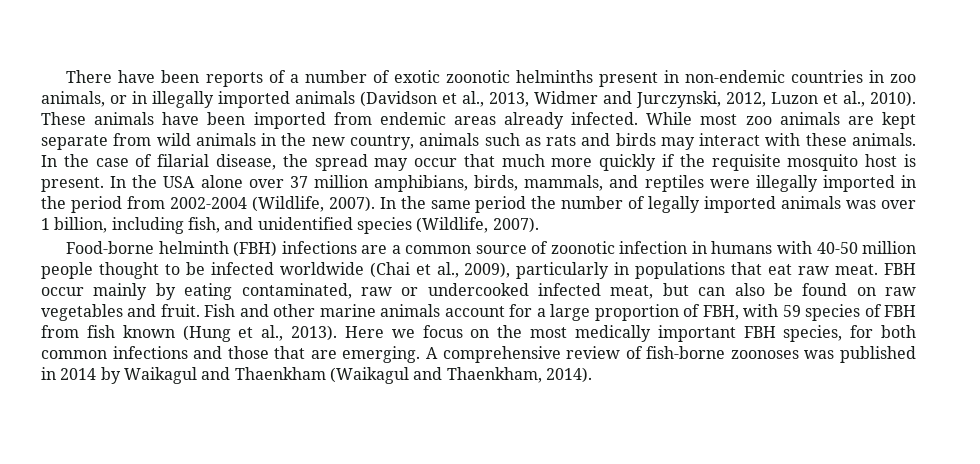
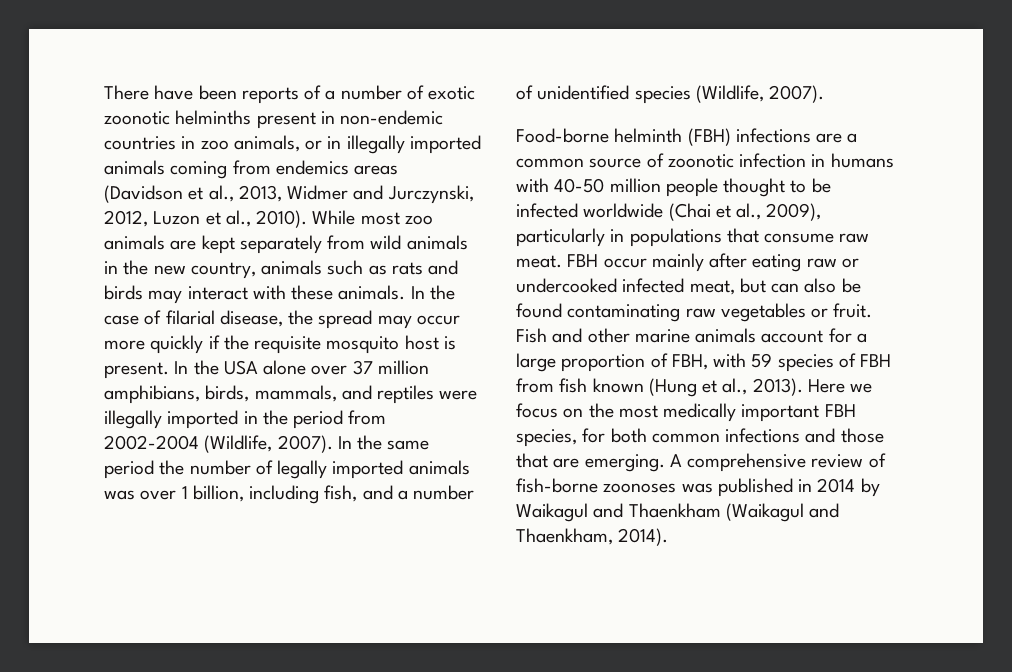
- There have been reports of a number of exotic zoonotic helminths present in non-endemic countries in zoo animals, or in illegally imported animals (Davidson et al., 2013, Widmer and Jurczynski, 2012, Luzon et al., 2010).
+ There have been reports of a number of exotic zoonotic helminths present in non-endemic countries in zoo animals, or in illegally imported animals coming from endemics areas (Davidson et al., 2013, Widmer and Jurczynski, 2012, Luzon et al., 2010).
- These animals have been imported from endemic areas already infected.
- While most zoo animals are kept separate from wild animals in the new country, animals such as rats and birds may interact with these animals.
+ While most zoo animals are kept separately from wild animals in the new country, animals such as rats and birds may interact with these animals.
- In the case of filarial disease, the spread may occur that much more quickly if the requisite mosquito host is present.
+ In the case of filarial disease, the spread may occur more quickly if the requisite mosquito host is present.
- In the same period the number of legally imported animals was over 1 billion, including fish, and unidentified species (Wildlife, 2007).
+ In the same period the number of legally imported animals was over 1 billion, including fish, and a number of unidentified species (Wildlife, 2007).
- Food-borne helminth (FBH) infections are a common source of zoonotic infection in humans with 40-50 million people thought to be infected worldwide (Chai et al., 2009), particularly in populations that eat raw meat.
+ Food-borne helminth (FBH) infections are a common source of zoonotic infection in humans with 40-50 million people thought to be infected worldwide (Chai et al., 2009), particularly in populations that consume raw meat.
- FBH occur mainly by eating contaminated, raw or undercooked infected meat, but can also be found on raw vegetables and fruit.
+ FBH occur mainly after eating raw or undercooked infected meat, but can also be found contaminating raw vegetables or fruit.

